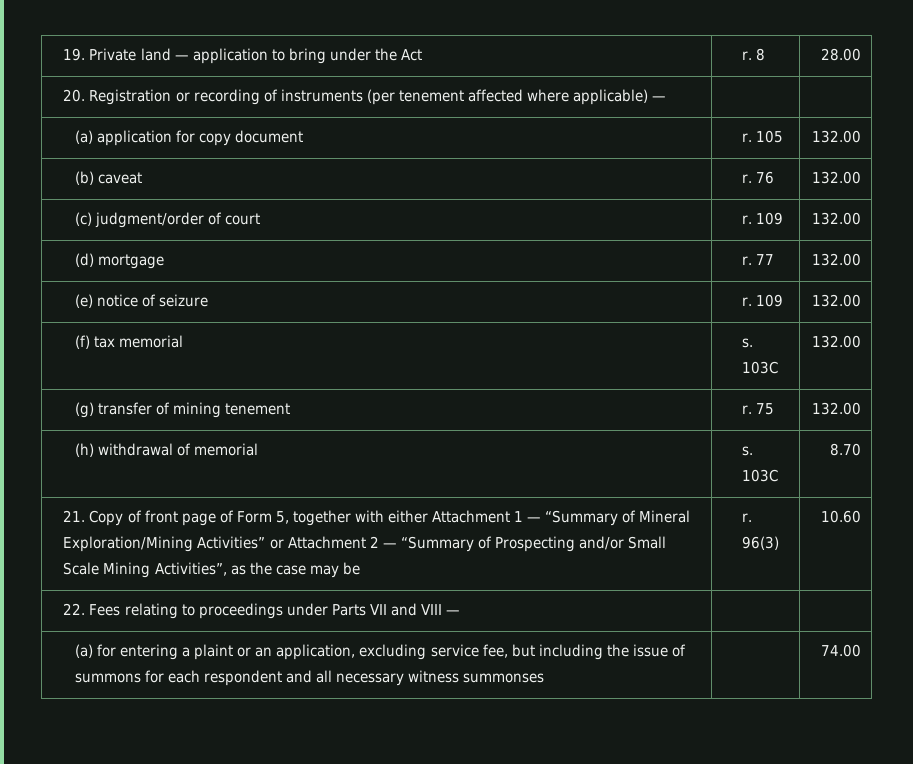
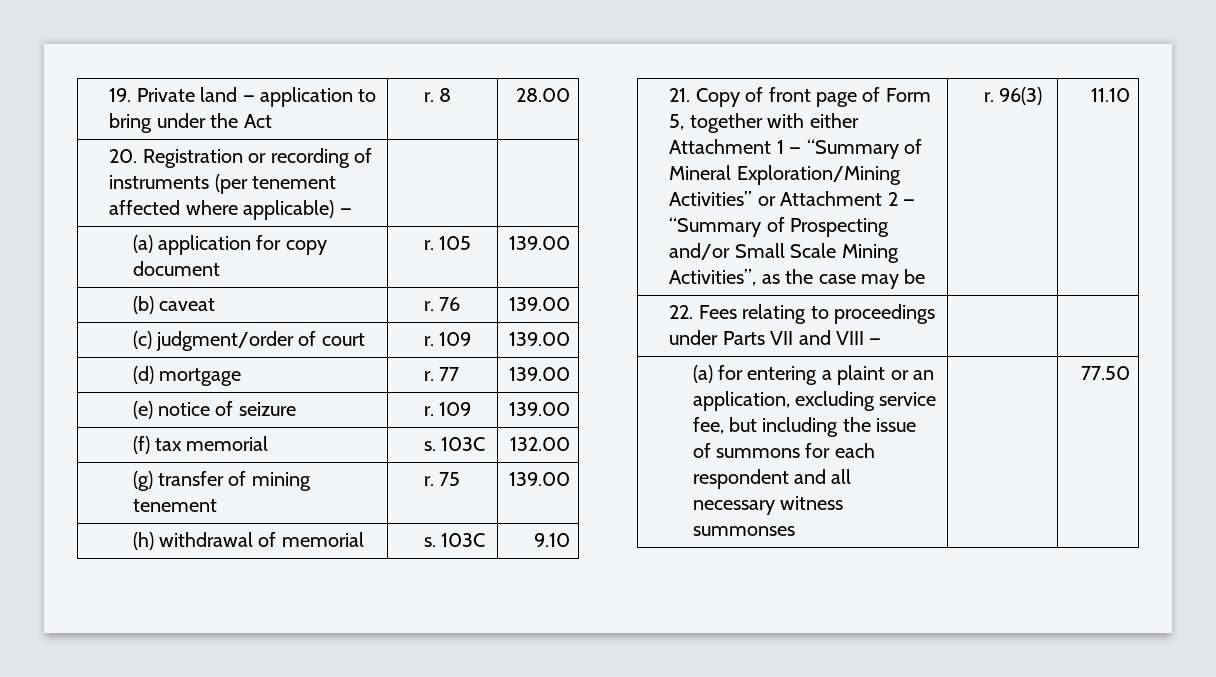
- (a) application for copy document | r. 105 | 132.00
+ (a) application for copy document | r. 105 | 139.00
- (b) caveat | r. 76 | 132.00
+ (b) caveat | r. 76 | 139.00
- (c) judgment/order of court | r. 109 | 132.00
+ (c) judgment/order of court | r. 109 | 139.00
- (d) mortgage | r. 77 | 132.00
+ (d) mortgage | r. 77 | 139.00
- (e) notice of seizure | r. 109 | 132.00
+ (e) notice of seizure | r. 109 | 139.00
- (g) transfer of mining tenement | r. 75 | 132.00
+ (g) transfer of mining tenement | r. 75 | 139.00
- (h) withdrawal of memorial | s. 103C | 8.70
+ (h) withdrawal of memorial | s. 103C | 9.10
- 21. Copy of front page of Form 5, together with either Attachment 1 — “Summary of Mineral Exploration/Mining Activities” or Attachment 2 — “Summary of Prospecting and/or Small Scale Mining Activities”, as the case may be | r. 96(3) | 10.60
+ 21. Copy of front page of Form 5, together with either Attachment 1 — “Summary of Mineral Exploration/Mining Activities” or Attachment 2 — “Summary of Prospecting and/or Small Scale Mining Activities”, as the case may be | r. 96(3) | 11.10
- (a) for entering a plaint or an application, excluding service fee, but including the issue of summons for each respondent and all necessary witness summonses | | 74.00
+ (a) for entering a plaint or an application, excluding service fee, but including the issue of summons for each respondent and all necessary witness summonses | | 77.50

